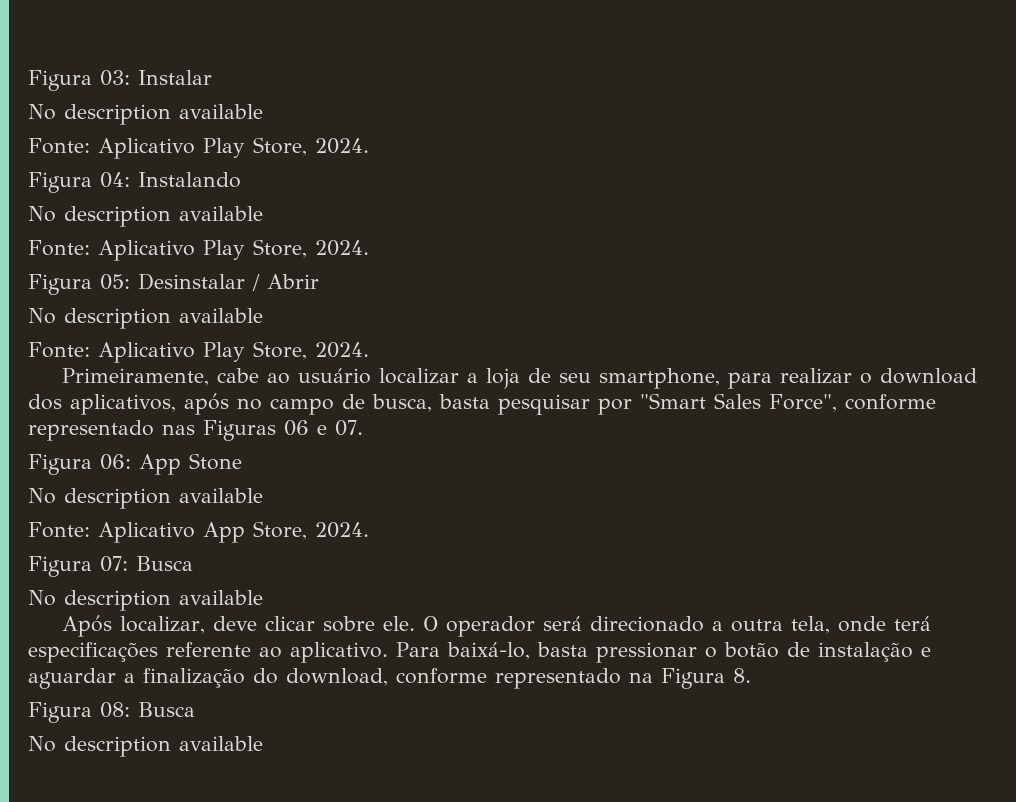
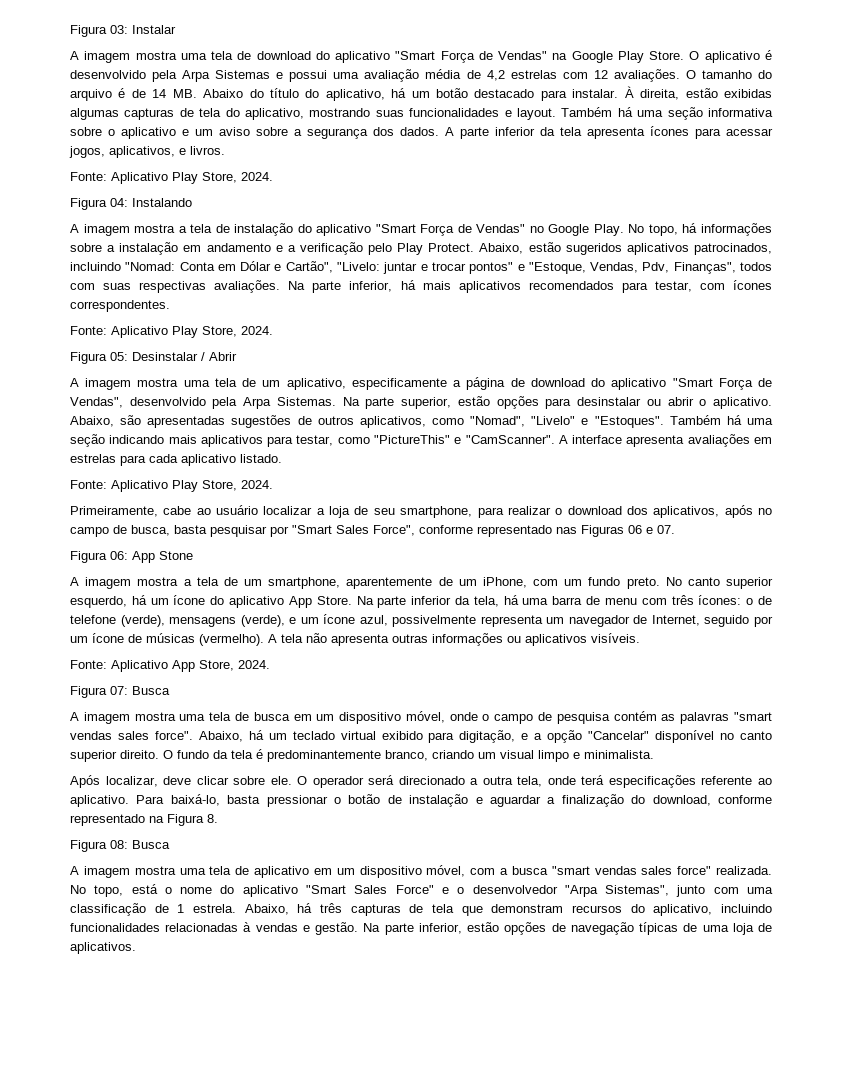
  Figura 03: Instalar
- No description available
+ A imagem mostra uma tela de download do aplicativo "Smart Força de Vendas" na Google Play Store. O aplicativo é desenvolvido pela Arpa Sistemas e possui uma avaliação média de 4,2 estrelas com 12 avaliações. O tamanho do arquivo é de 14 MB. Abaixo do título do aplicativo, há um botão destacado para instalar. À direita, estão exibidas algumas capturas de tela do aplicativo, mostrando suas funcionalidades e layout. Também há uma seção informativa sobre o aplicativo e um aviso sobre a segurança dos dados. A parte inferior da tela apresenta ícones para acessar jogos, aplicativos, e livros.
  Figura 04: Instalando
- No description available
+ A imagem mostra a tela de instalação do aplicativo "Smart Força de Vendas" no Google Play. No topo, há informações sobre a instalação em andamento e a verificação pelo Play Protect. Abaixo, estão sugeridos aplicativos patrocinados, incluindo "Nomad: Conta em Dólar e Cartão", "Livelo: juntar e trocar pontos" e "Estoque, Vendas, Pdv, Finanças", todos com suas respectivas avaliações. Na parte inferior, há mais aplicativos recomendados para testar, com ícones correspondentes.
  Figura 05: Desinstalar / Abrir
- No description available
+ A imagem mostra uma tela de um aplicativo, especificamente a página de download do aplicativo "Smart Força de Vendas", desenvolvido pela Arpa Sistemas. Na parte superior, estão opções para desinstalar ou abrir o aplicativo. Abaixo, são apresentadas sugestões de outros aplicativos, como "Nomad", "Livelo" e "Estoques". Também há uma seção indicando mais aplicativos para testar, como "PictureThis" e "CamScanner". A interface apresenta avaliações em estrelas para cada aplicativo listado.
  Figura 06: App Stone
- No description available
+ A imagem mostra a tela de um smartphone, aparentemente de um iPhone, com um fundo preto. No canto superior esquerdo, há um ícone do aplicativo App Store. Na parte inferior da tela, há uma barra de menu com três ícones: o de telefone (verde), mensagens (verde), e um ícone azul, possivelmente representa um navegador de Internet, seguido por um ícone de músicas (vermelho). A tela não apresenta outras informações ou aplicativos visíveis.
  Figura 07: Busca
- No description available
+ A imagem mostra uma tela de busca em um dispositivo móvel, onde o campo de pesquisa contém as palavras "smart vendas sales force". Abaixo, há um teclado virtual exibido para digitação, e a opção "Cancelar" disponível no canto superior direito. O fundo da tela é predominantemente branco, criando um visual limpo e minimalista.
  Figura 08: Busca
- No description available
+ A imagem mostra uma tela de aplicativo em um dispositivo móvel, com a busca "smart vendas sales force" realizada. No topo, está o nome do aplicativo "Smart Sales Force" e o desenvolvedor "Arpa Sistemas", junto com uma classificação de 1 estrela. Abaixo, há três capturas de tela que demonstram recursos do aplicativo, incluindo funcionalidades relacionadas à vendas e gestão. Na parte inferior, estão opções de navegação típicas de uma loja de aplicativos.

